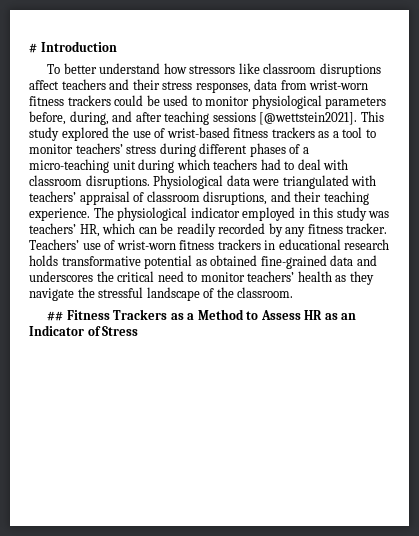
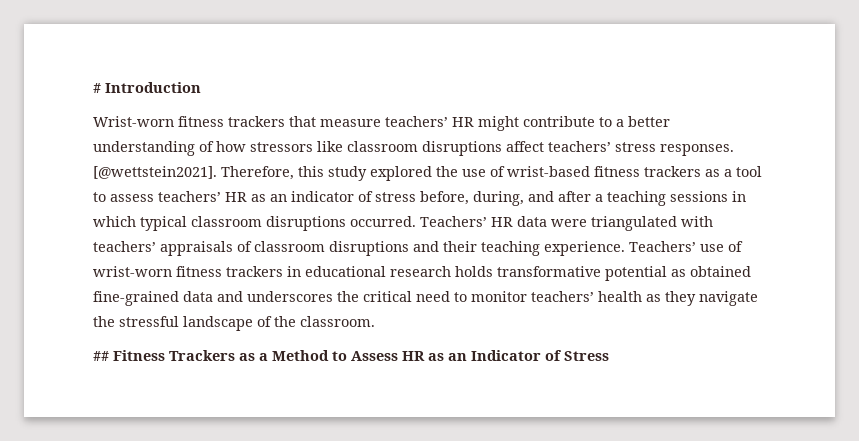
- To better understand how stressors like classroom disruptions affect teachers and their stress responses, data from wrist-worn fitness trackers could be used to monitor physiological parameters before, during, and after teaching sessions [@wettstein2021]. This study explored the use of wrist-based fitness trackers as a tool to monitor teachers’ stress during different phases of a micro-teaching unit during which teachers had to deal with classroom disruptions. Physiological data were triangulated with teachers’ appraisal of classroom disruptions, and their teaching experience.
+ Wrist-worn fitness trackers that measure teachers’ HR might contribute to a better understanding of how stressors like classroom disruptions affect teachers’ stress responses. [@wettstein2021]. Therefore, this study explored the use of wrist-based fitness trackers as a tool to assess teachers’ HR as an indicator of stress before, during, and after a teaching sessions in which typical classroom disruptions occurred. Teachers’ HR data were triangulated with teachers’ appraisals of classroom disruptions and their teaching experience.
- The physiological indicator employed in this study was teachers’ HR, which can be readily recorded by any fitness tracker.

